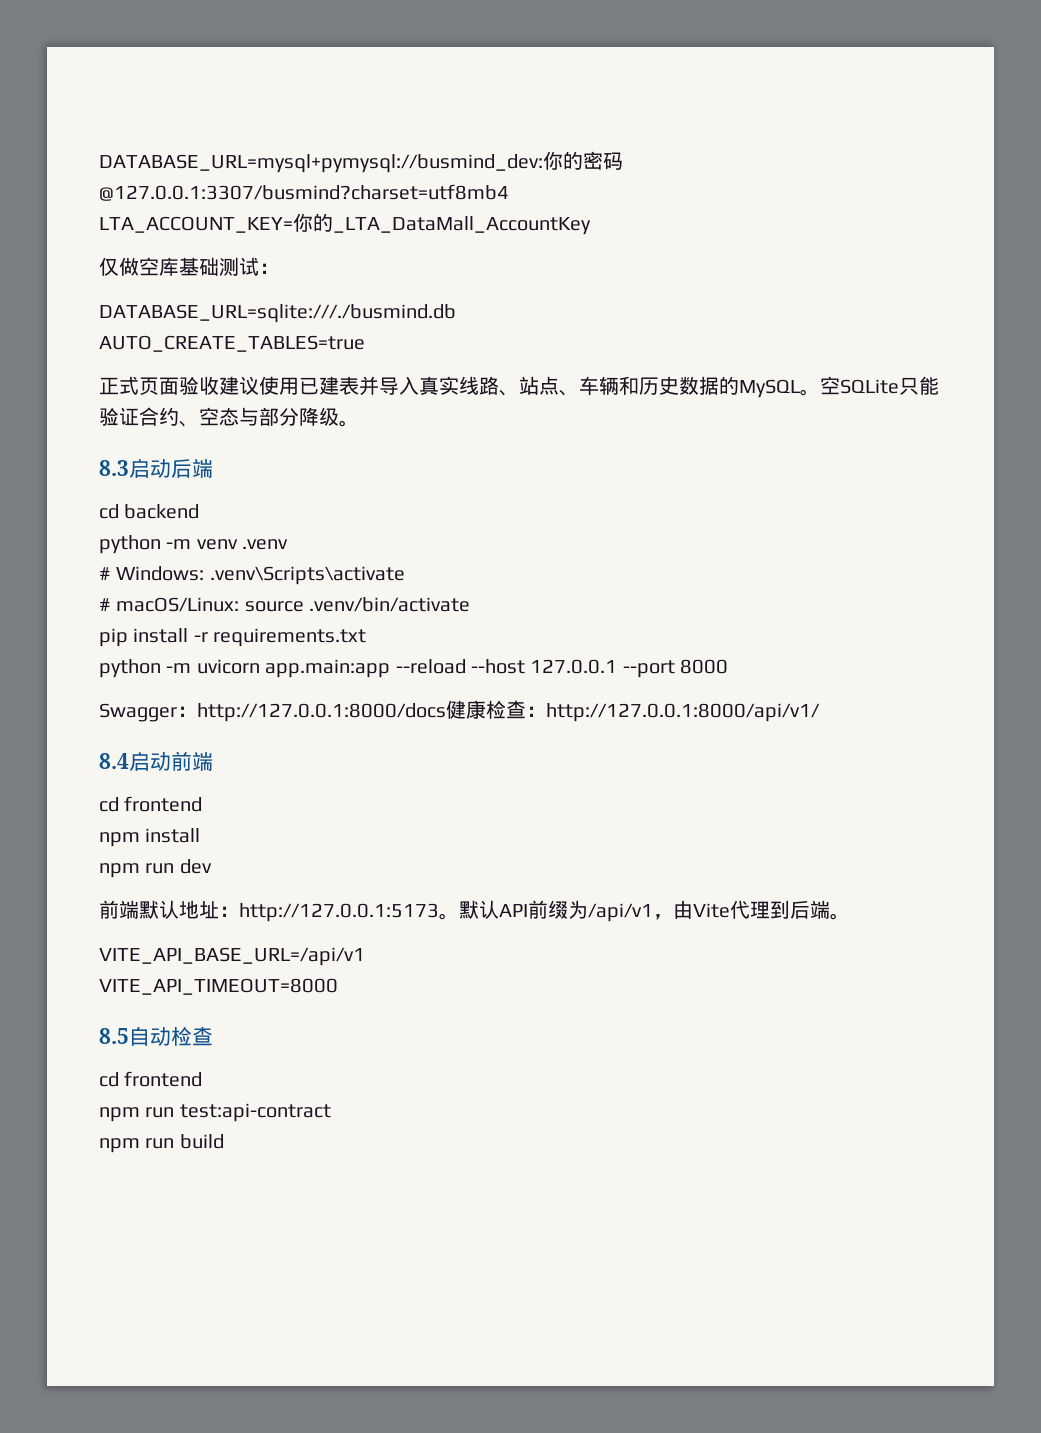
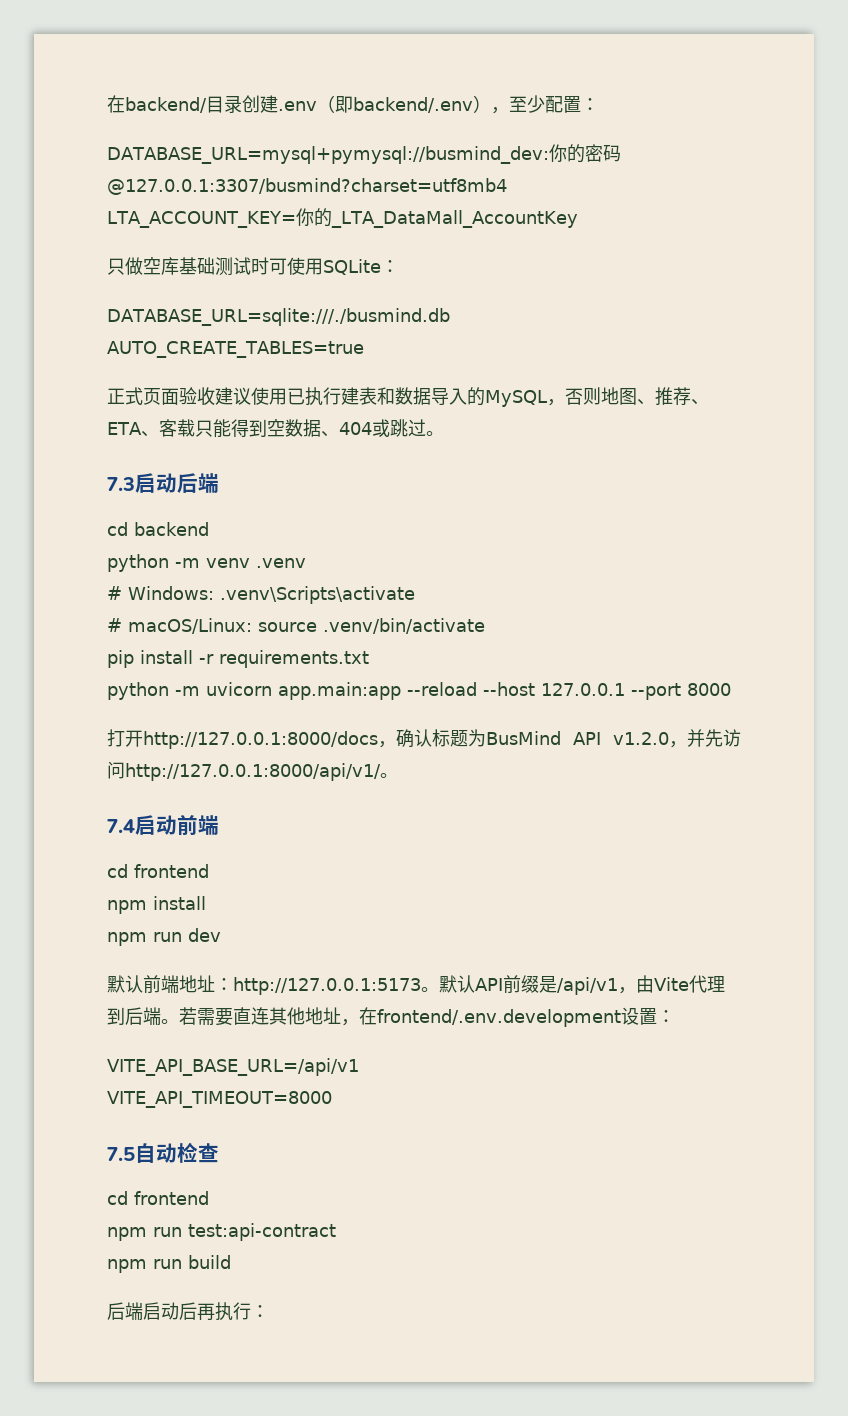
+ 在backend/目录创建.env（即backend/.env），至少配置：
- 仅做空库基础测试：
+ 只做空库基础测试时可使用SQLite：
- 正式页面验收建议使用已建表并导入真实线路、站点、车辆和历史数据的MySQL。空SQLite只能验证合约、空态与部分降级。
- 8.3启动后端
+ 正式页面验收建议使用已执行建表和数据导入的MySQL，否则地图、推荐、ETA、客载只能得到空数据、404或跳过。
+ 7.3启动后端
- Swagger：http://127.0.0.1:8000/docs健康检查：http://127.0.0.1:8000/api/v1/
- 8.4启动前端
+ 打开http://127.0.0.1:8000/docs，确认标题为BusMind API v1.2.0，并先访问http://127.0.0.1:8000/api/v1/。
+ 7.4启动前端
- 前端默认地址：http://127.0.0.1:5173。
+ 默认前端地址：http://127.0.0.1:5173。
- 默认API前缀为/api/v1，由Vite代理到后端。
+ 默认API前缀是/api/v1，由Vite代理到后端。若需要直连其他地址，在frontend/.env.development设置：
- 8.5自动检查
+ 7.5自动检查
+ 后端启动后再执行：

